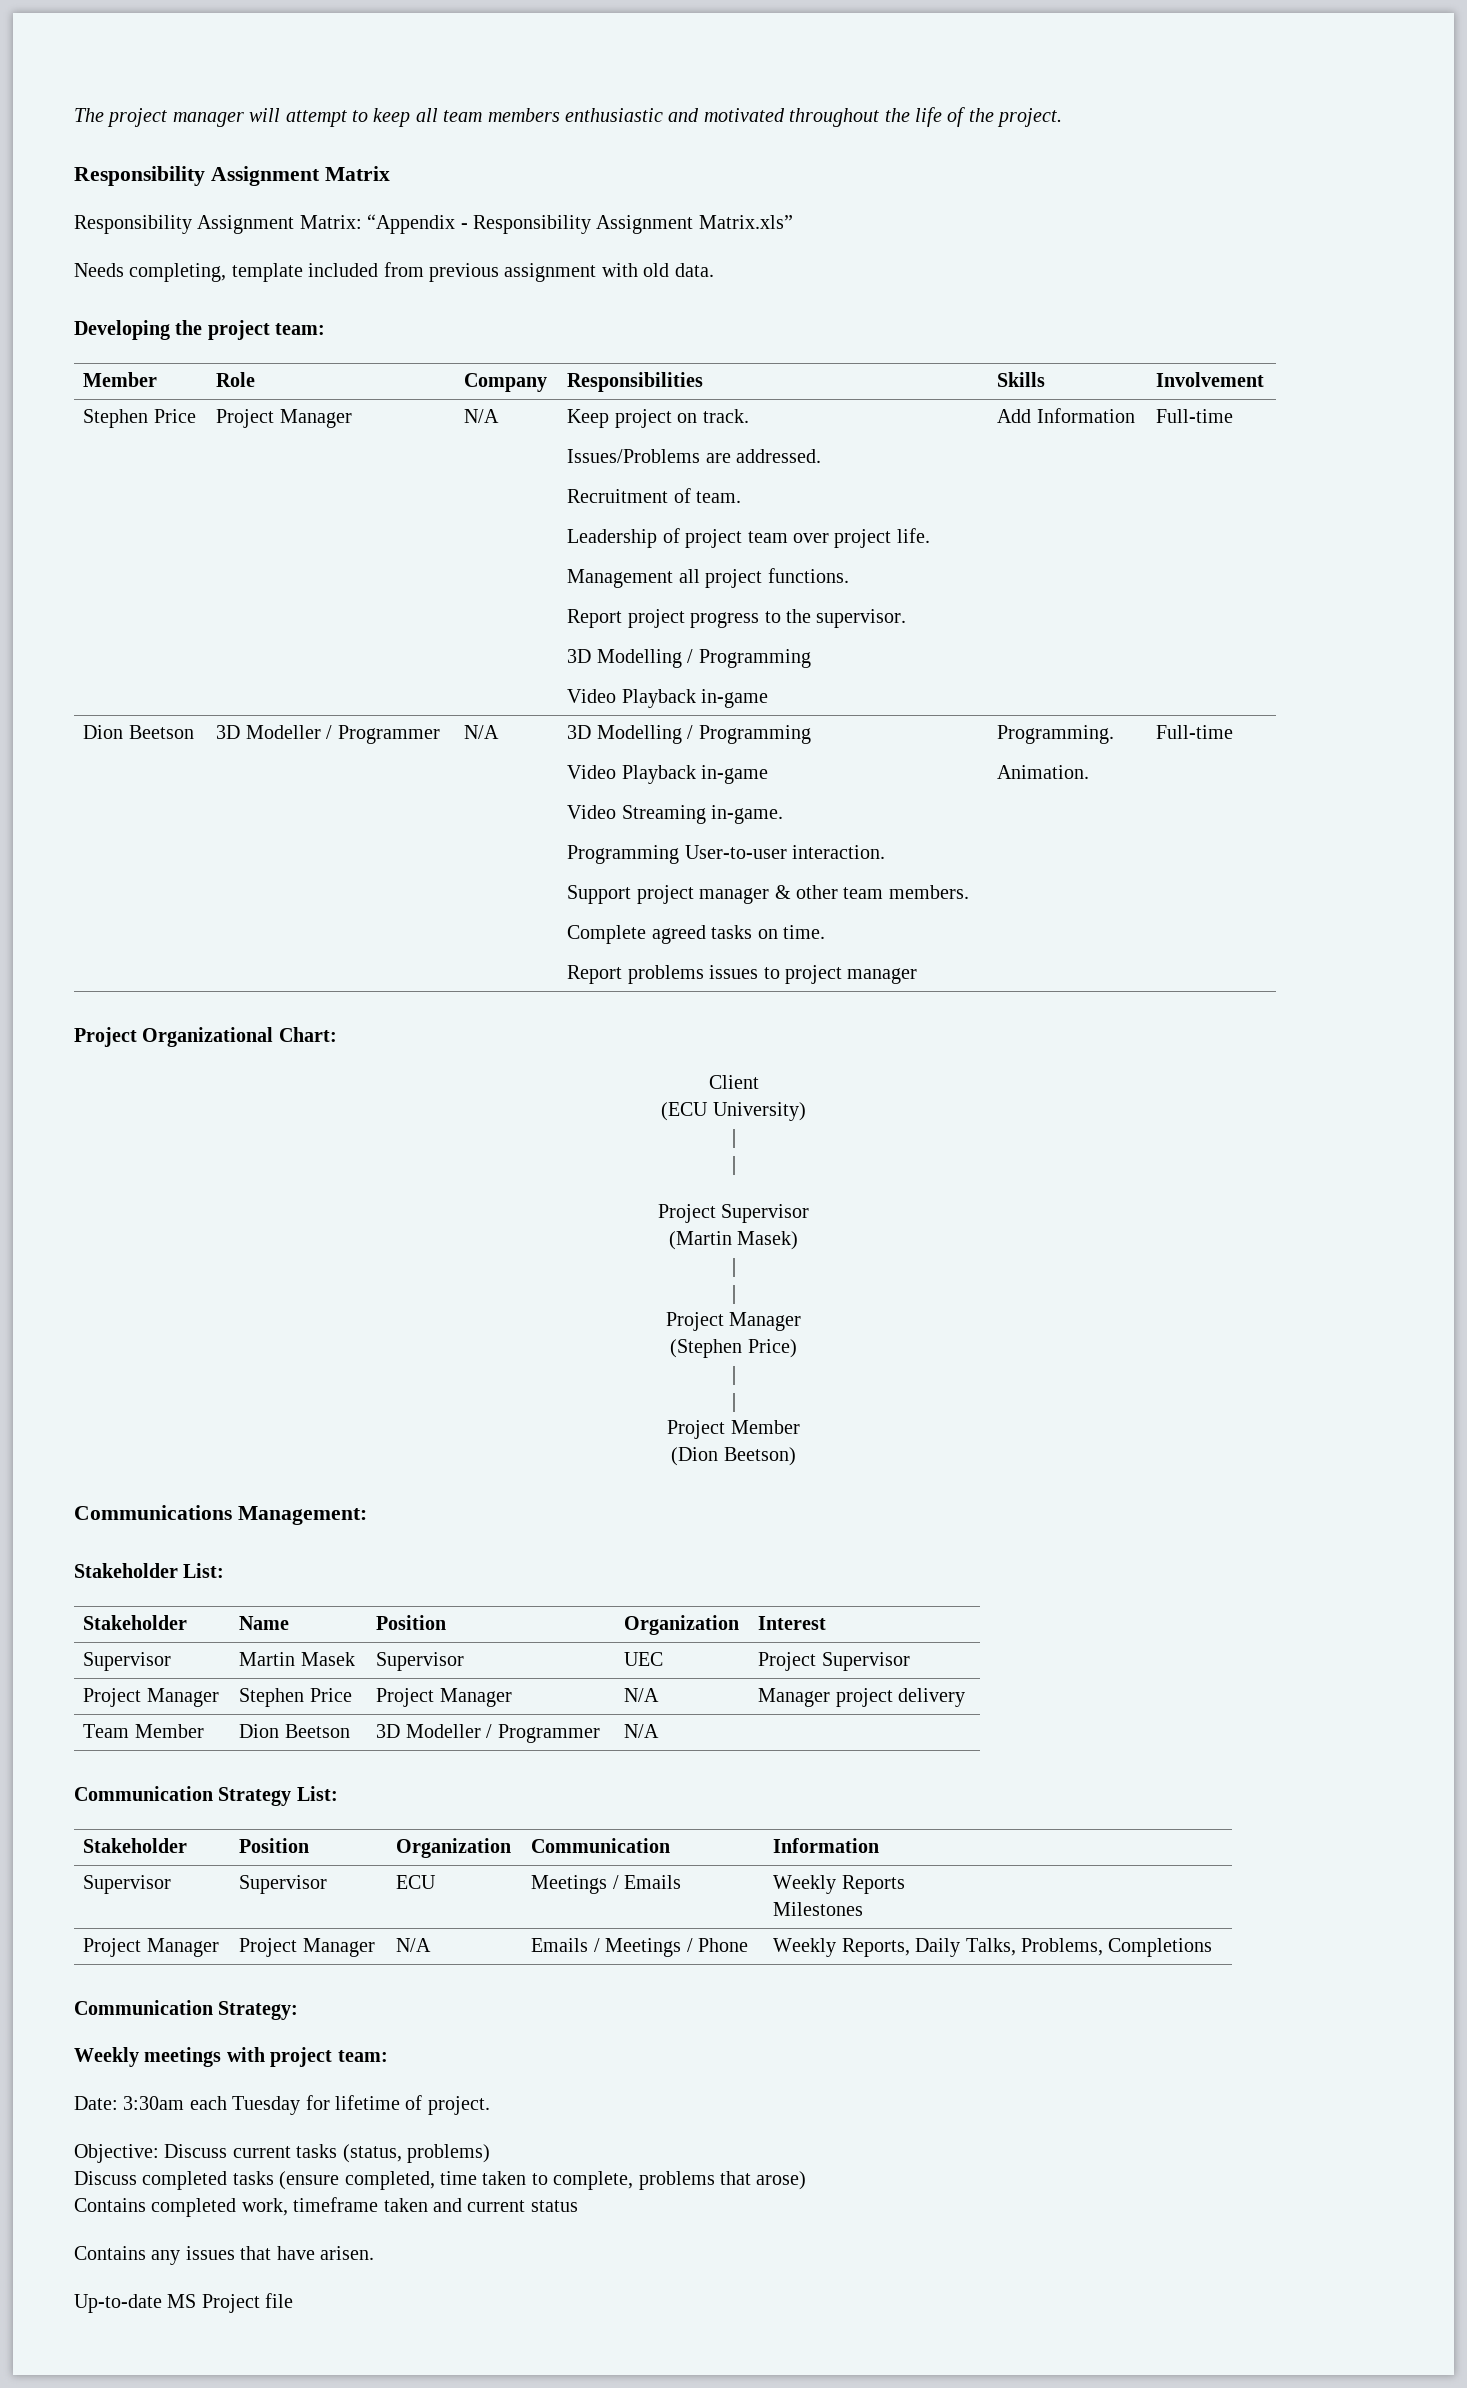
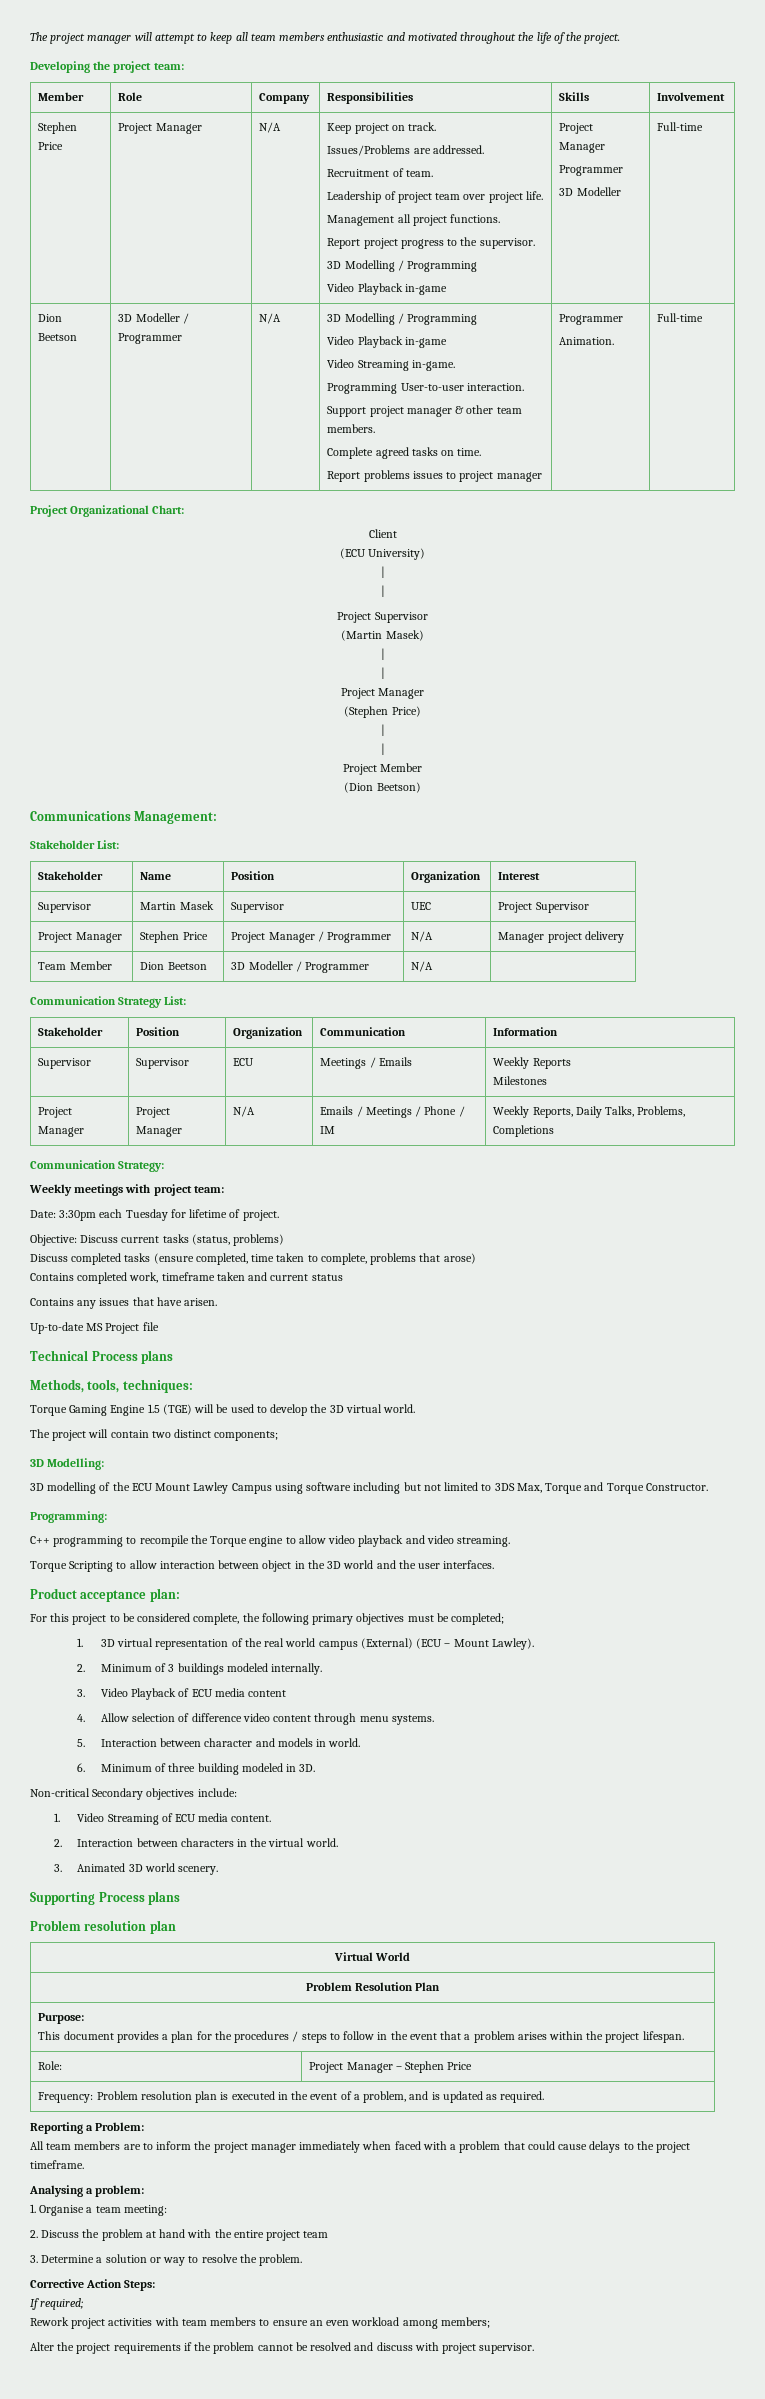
- Responsibility Assignment Matrix
- Responsibility Assignment Matrix: “Appendix - Responsibility Assignment Matrix.xls”
- Needs completing, template included from previous assignment with old data.
- Video Playback in-game | Add Information
+ Video Playback in-game | Project Manager
+ Programmer
+ 3D Modeller
- Report problems issues to project manager | Programming.
+ Report problems issues to project manager | Programmer
- Project Manager | Stephen Price | Project Manager | N/A | Manager project delivery
+ Project Manager | Stephen Price | Project Manager / Programmer | N/A | Manager project delivery
- Project Manager | Project Manager | N/A | Emails / Meetings / Phone | Weekly Reports, Daily Talks, Problems, Completions
+ Project Manager | Project Manager | N/A | Emails / Meetings / Phone / IM | Weekly Reports, Daily Talks, Problems, Completions
- Date: 3:30am each Tuesday for lifetime of project.
+ Date: 3:30pm each Tuesday for lifetime of project.
+ Technical Process plans
+ Methods, tools, techniques:
+ Torque Gaming Engine 1.5 (TGE) will be used to develop the 3D virtual world.
+ The project will contain two distinct components;
+ 3D Modelling:
+ 3D modelling of the ECU Mount Lawley Campus using software including but not limited to 3DS Max, Torque and Torque Constructor.
+ Programming:
+ C++ programming to recompile the Torque engine to allow video playback and video streaming.
+ Torque Scripting to allow interaction between object in the 3D world and the user interfaces.
+ Product acceptance plan:
+ For this project to be considered complete, the following primary objectives must be completed;
+ 1. 3D virtual representation of the real world campus (External) (ECU – Mount Lawley).
+ 2. Minimum of 3 buildings modeled internally.
+ 3. Video Playback of ECU media content
+ 4. Allow selection of difference video content through menu systems.
+ 5. Interaction between character and models in world.
+ 6. Minimum of three building modeled in 3D.
+ Non-critical Secondary objectives include:
+ 1. Video Streaming of ECU media content.
+ 2. Interaction between characters in the virtual world.
+ 3. Animated 3D world scenery.
+ Supporting Process plans
+ Problem resolution plan
+ Virtual World
+ Problem Resolution Plan
+ Purpose:
+ This document provides a plan for the procedures / steps to follow in the event that a problem arises within the project lifespan.
+ Role: | Project Manager – Stephen Price
+ Frequency: Problem resolution plan is executed in the event of a problem, and is updated as required.
+ Reporting a Problem:
+ All team members are to inform the project manager immediately when faced with a problem that could cause delays to the project timeframe.
+ Analysing a problem:
+ 1. Organise a team meeting:
+ 2. Discuss the problem at hand with the entire project team
+ 3. Determine a solution or way to resolve the problem.
+ Corrective Action Steps:
+ If required;
+ Rework project activities with team members to ensure an even workload among members;
+ Alter the project requirements if the problem cannot be resolved and discuss with project supervisor.

